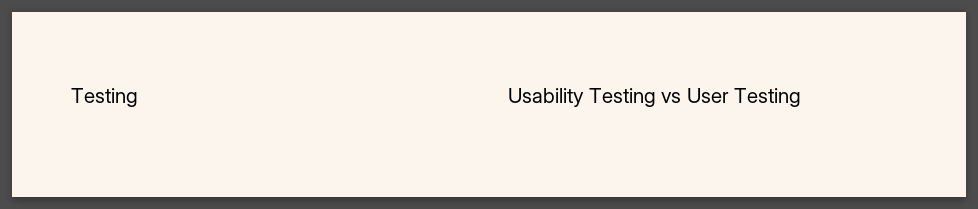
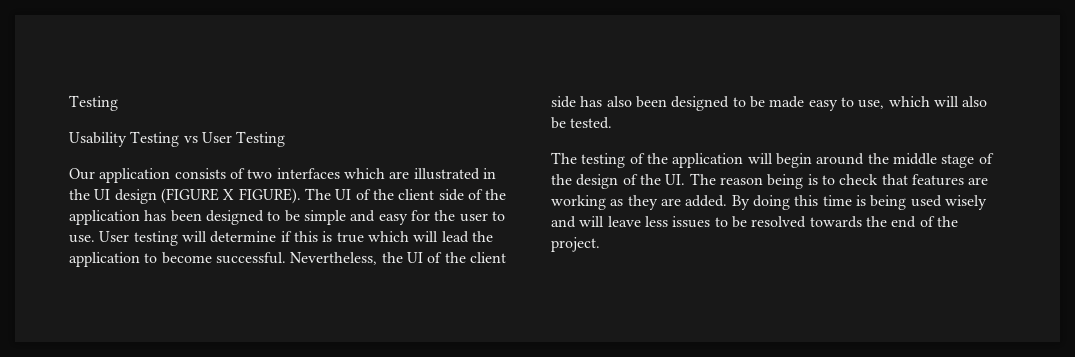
+ Our application consists of two interfaces which are illustrated in the UI design (FIGURE X FIGURE). The UI of the client side of the application has been designed to be simple and easy for the user to use. User testing will determine if this is true which will lead the application to become successful. Nevertheless, the UI of the client side has also been designed to be made easy to use, which will also be tested.
+ The testing of the application will begin around the middle stage of the design of the UI. The reason being is to check that features are working as they are added. By doing this time is being used wisely and will leave less issues to be resolved towards the end of the project.

